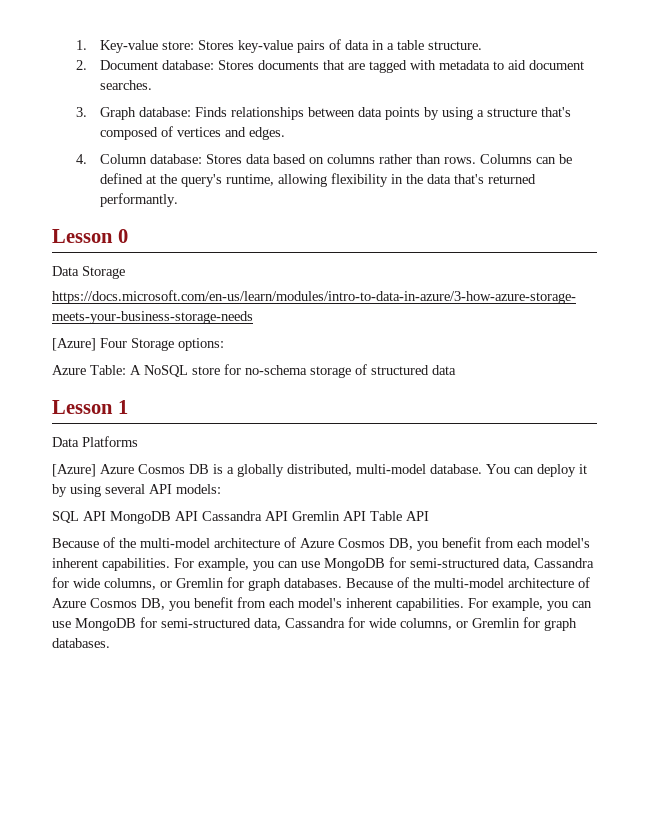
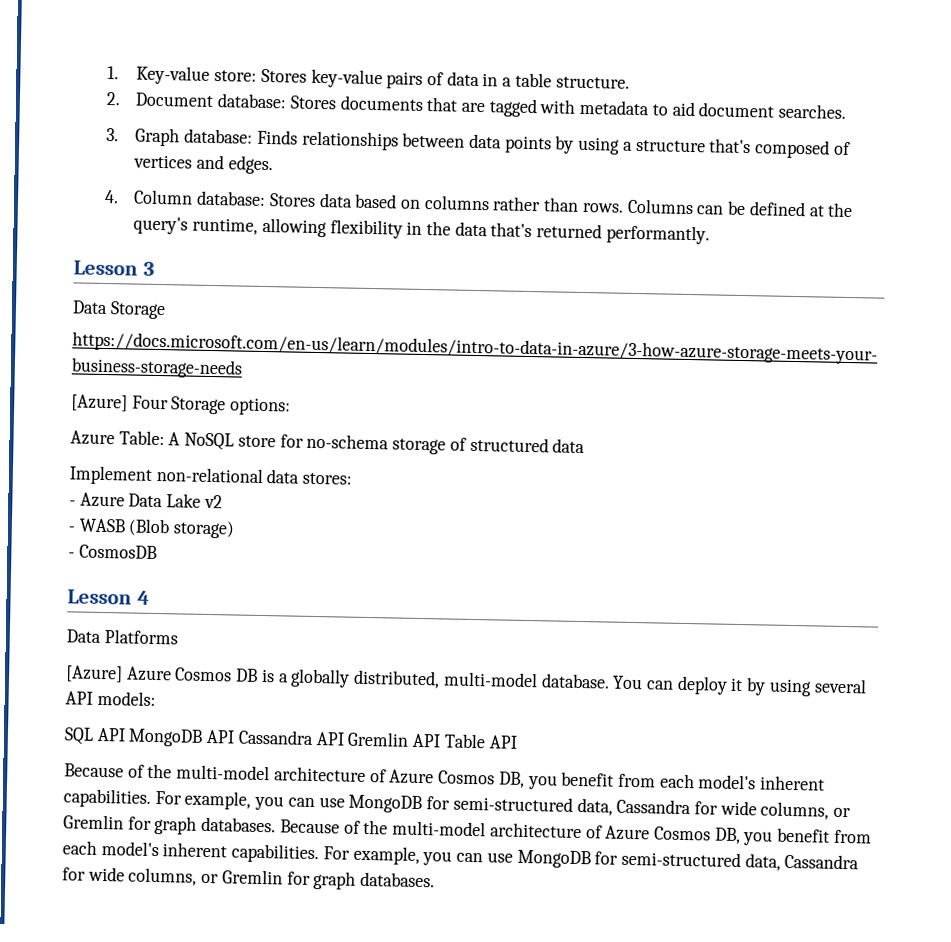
- Lesson 0
+ Lesson 3
- Lesson 1
+ Implement non-relational data stores:
+ - Azure Data Lake v2
+ - WASB (Blob storage)
+ - CosmosDB
+ Lesson 4

